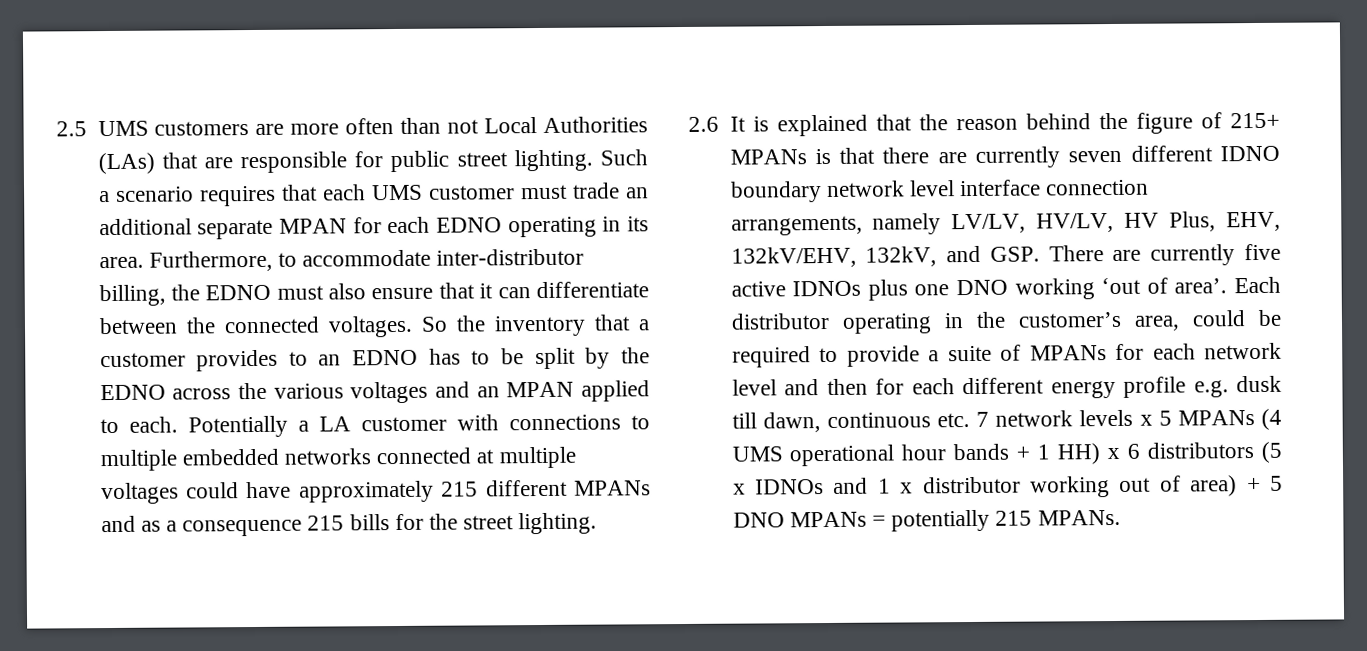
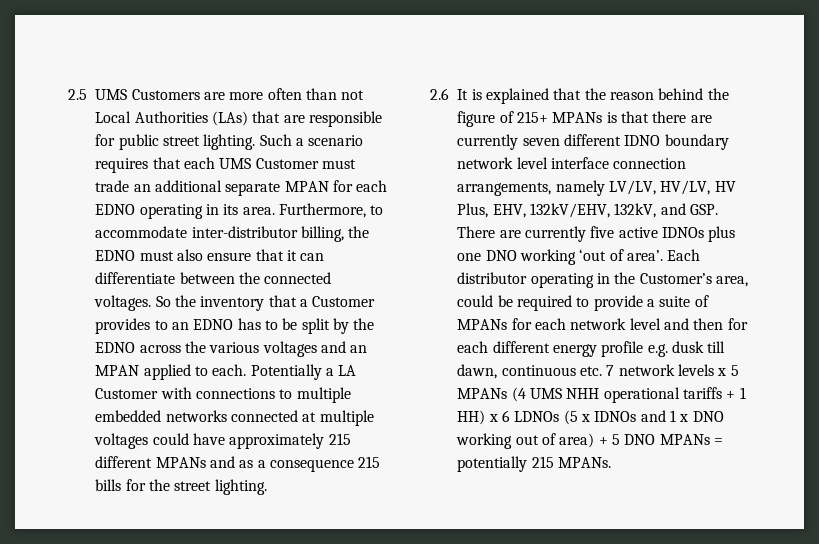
- 2.5 UMS customers are more often than not Local Authorities (LAs) that are responsible for public street lighting.
+ 2.5 UMS Customers are more often than not Local Authorities (LAs) that are responsible for public street lighting.
- Such a scenario requires that each UMS customer must trade an additional separate MPAN for each EDNO operating in its area.
+ Such a scenario requires that each UMS Customer must trade an additional separate MPAN for each EDNO operating in its area.
- So the inventory that a customer provides to an EDNO has to be split by the EDNO across the various voltages and an MPAN applied to each.
+ So the inventory that a Customer provides to an EDNO has to be split by the EDNO across the various voltages and an MPAN applied to each.
- Potentially a LA customer with connections to multiple embedded networks connected at multiple voltages could have approximately 215 different MPANs and as a consequence 215 bills for the street lighting.
+ Potentially a LA Customer with connections to multiple embedded networks connected at multiple voltages could have approximately 215 different MPANs and as a consequence 215 bills for the street lighting.
- Each distributor operating in the customer’s area, could be required to provide a suite of MPANs for each network level and then for each different energy profile e.g. dusk till dawn, continuous etc. 7 network levels x 5 MPANs (4 UMS operational hour bands + 1 HH) x 6 distributors (5 x IDNOs and 1 x distributor working out of area) + 5 DNO MPANs = potentially 215 MPANs.
+ Each distributor operating in the Customer’s area, could be required to provide a suite of MPANs for each network level and then for each different energy profile e.g. dusk till dawn, continuous etc. 7 network levels x 5 MPANs (4 UMS NHH operational tariffs + 1 HH) x 6 LDNOs (5 x IDNOs and 1 x DNO working out of area) + 5 DNO MPANs = potentially 215 MPANs.

